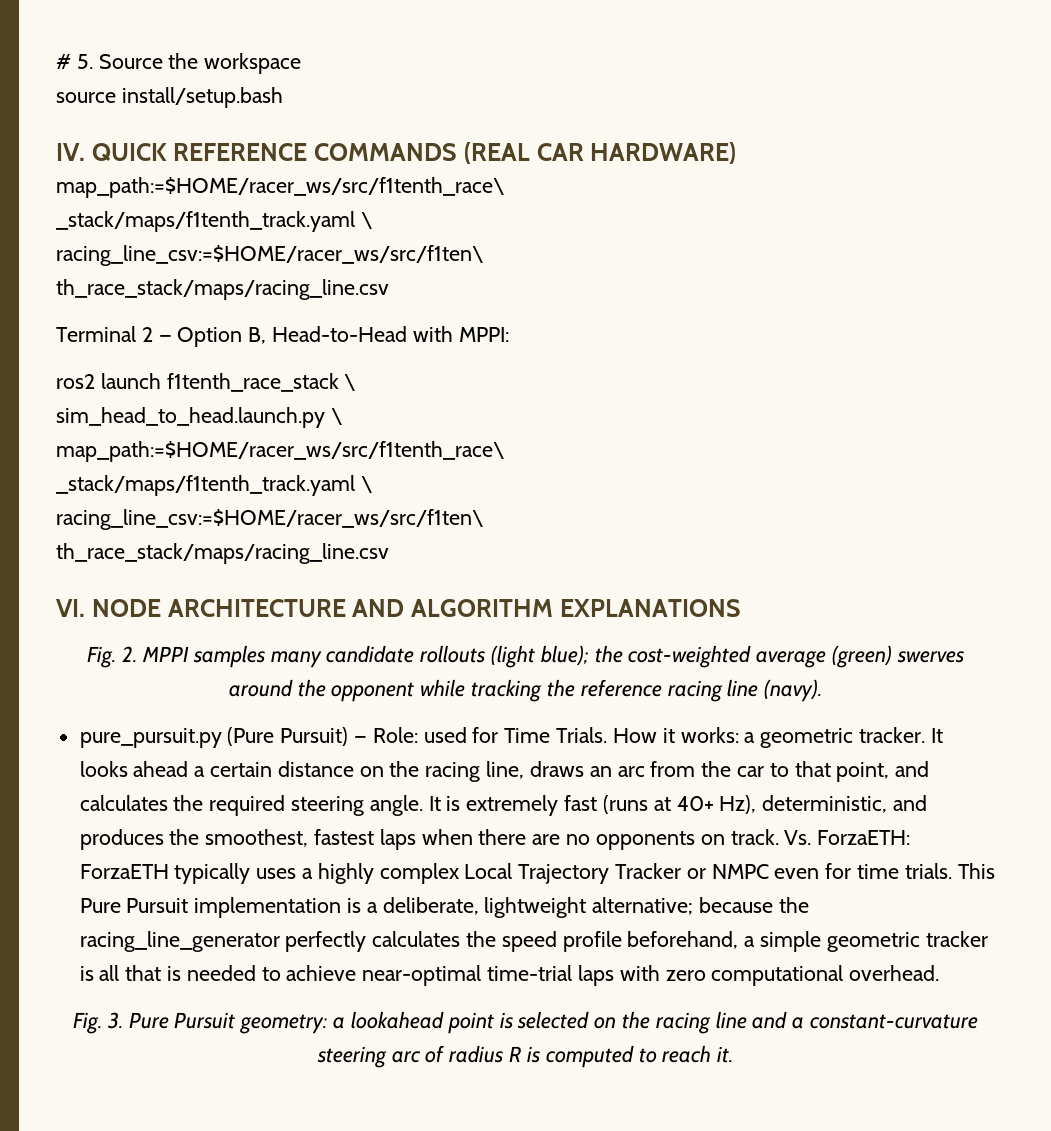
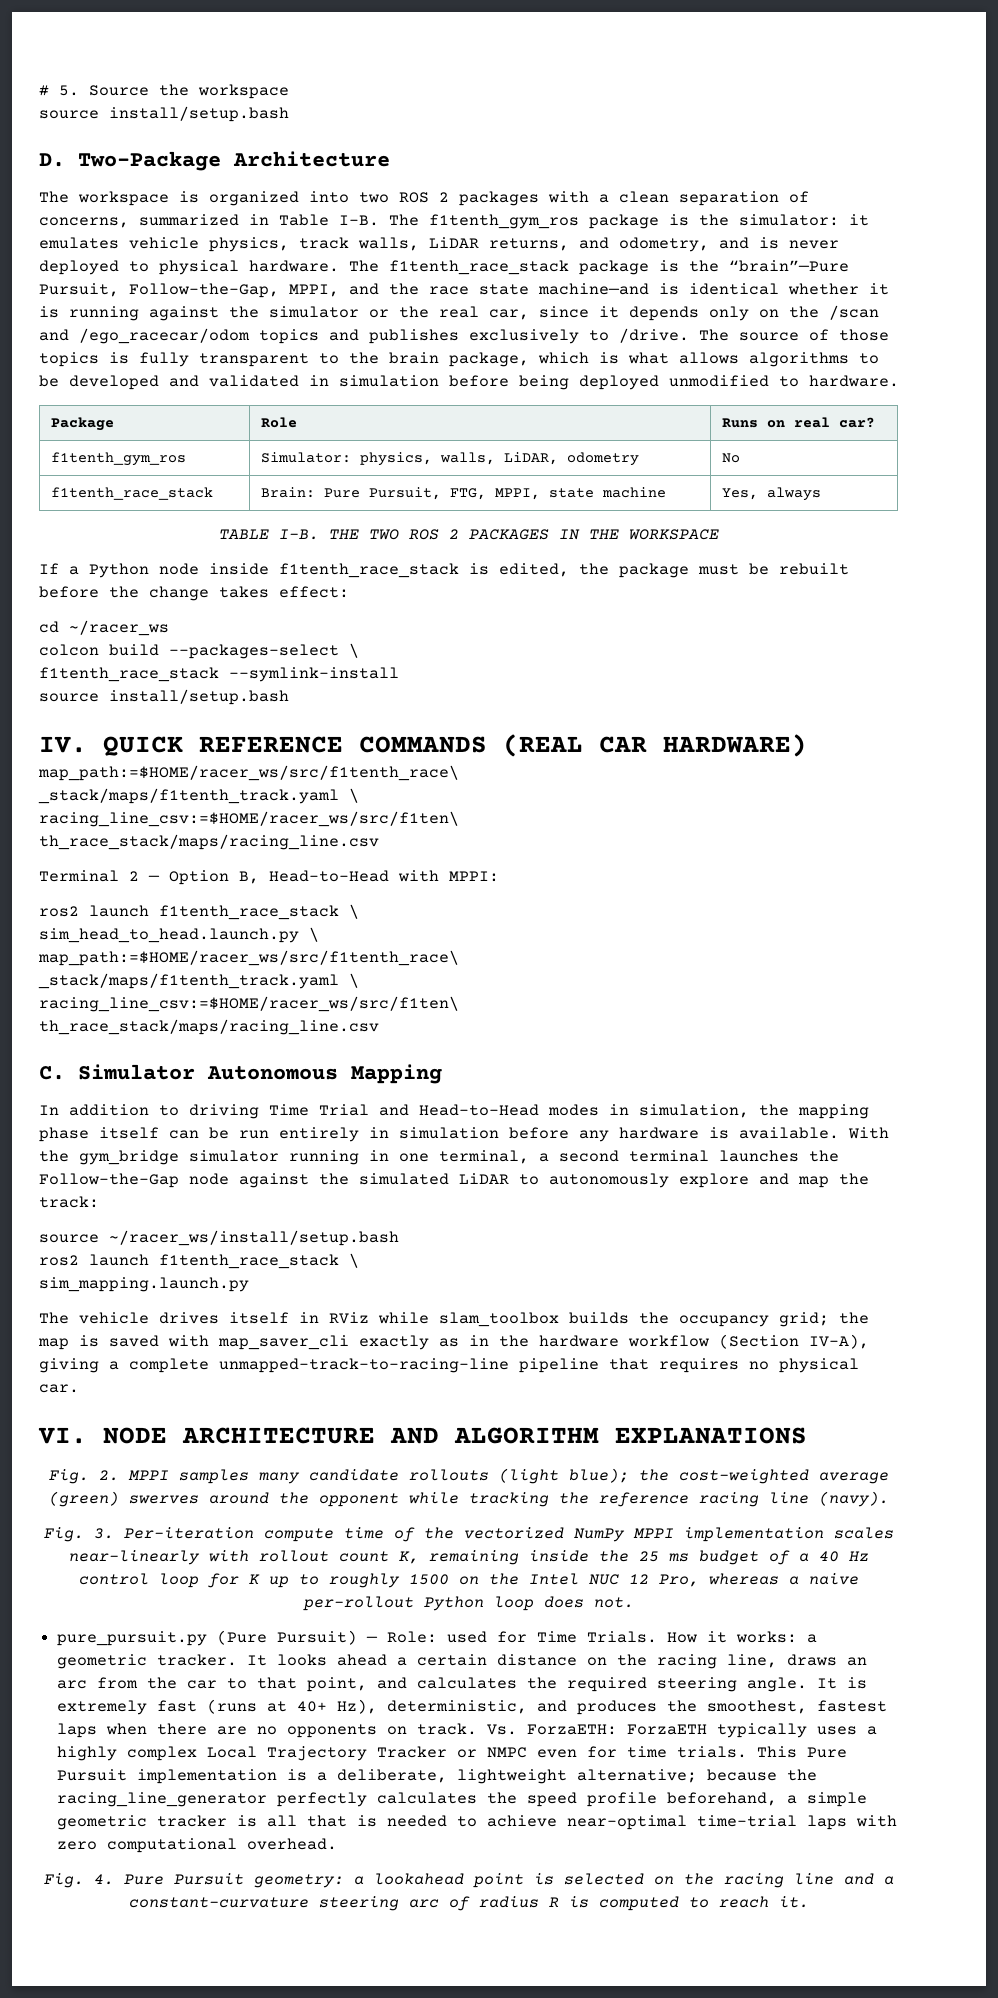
+ D. Two-Package Architecture
+ The workspace is organized into two ROS 2 packages with a clean separation of concerns, summarized in Table I-B. The f1tenth_gym_ros package is the simulator: it emulates vehicle physics, track walls, LiDAR returns, and odometry, and is never deployed to physical hardware. The f1tenth_race_stack package is the “brain”—Pure Pursuit, Follow-the-Gap, MPPI, and the race state machine—and is identical whether it is running against the simulator or the real car, since it depends only on the /scan and /ego_racecar/odom topics and publishes exclusively to /drive. The source of those topics is fully transparent to the brain package, which is what allows algorithms to be developed and validated in simulation before being deployed unmodified to hardware.
+ Package | Role | Runs on real car?
+ f1tenth_gym_ros | Simulator: physics, walls, LiDAR, odometry | No
+ f1tenth_race_stack | Brain: Pure Pursuit, FTG, MPPI, state machine | Yes, always
+ TABLE I-B. THE TWO ROS 2 PACKAGES IN THE WORKSPACE
+ If a Python node inside f1tenth_race_stack is edited, the package must be rebuilt before the change takes effect:
+ cd ~/racer_ws
+ colcon build --packages-select \
+ f1tenth_race_stack --symlink-install
+ source install/setup.bash
+ C. Simulator Autonomous Mapping
+ In addition to driving Time Trial and Head-to-Head modes in simulation, the mapping phase itself can be run entirely in simulation before any hardware is available. With the gym_bridge simulator running in one terminal, a second terminal launches the Follow-the-Gap node against the simulated LiDAR to autonomously explore and map the track:
+ source ~/racer_ws/install/setup.bash
+ ros2 launch f1tenth_race_stack \
+ sim_mapping.launch.py
+ The vehicle drives itself in RViz while slam_toolbox builds the occupancy grid; the map is saved with map_saver_cli exactly as in the hardware workflow (Section IV-A), giving a complete unmapped-track-to-racing-line pipeline that requires no physical car.
+ Fig. 3. Per-iteration compute time of the vectorized NumPy MPPI implementation scales near-linearly with rollout count K, remaining inside the 25 ms budget of a 40 Hz control loop for K up to roughly 1500 on the Intel NUC 12 Pro, whereas a naive per-rollout Python loop does not.
- Fig. 3. Pure Pursuit geometry: a lookahead point is selected on the racing line and a constant-curvature steering arc of radius R is computed to reach it.
+ Fig. 4. Pure Pursuit geometry: a lookahead point is selected on the racing line and a constant-curvature steering arc of radius R is computed to reach it.

